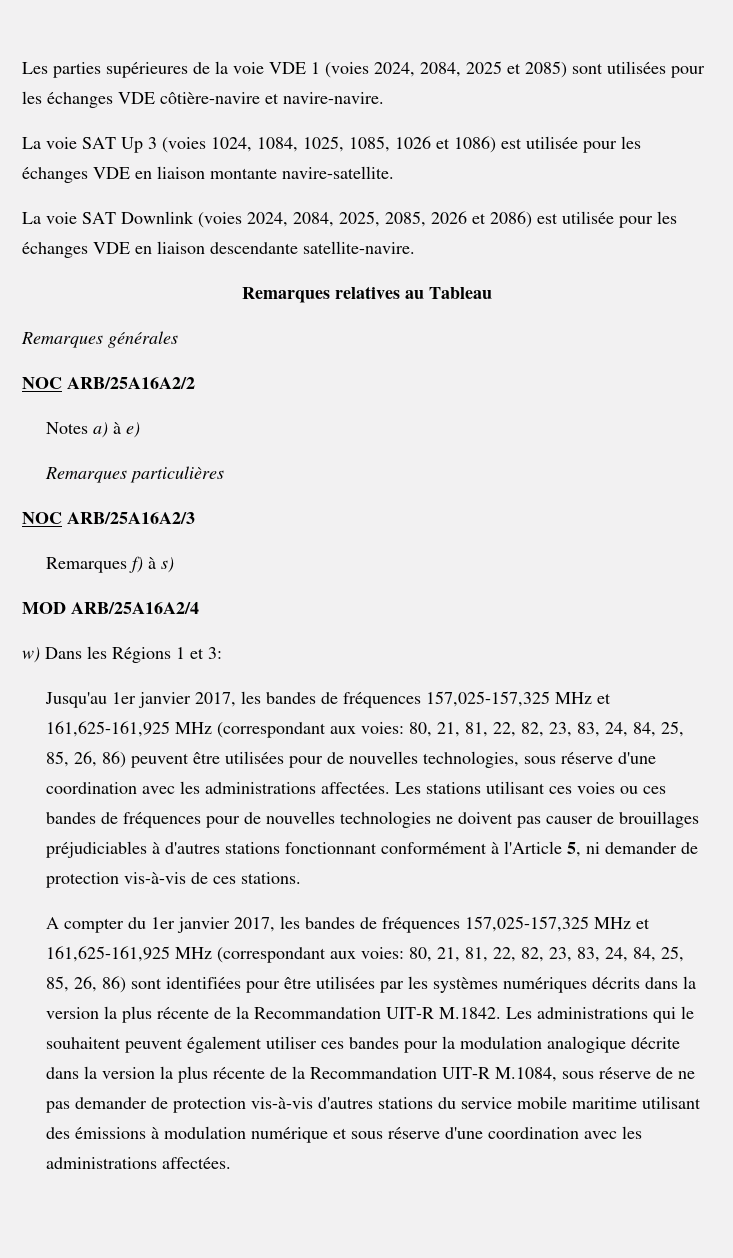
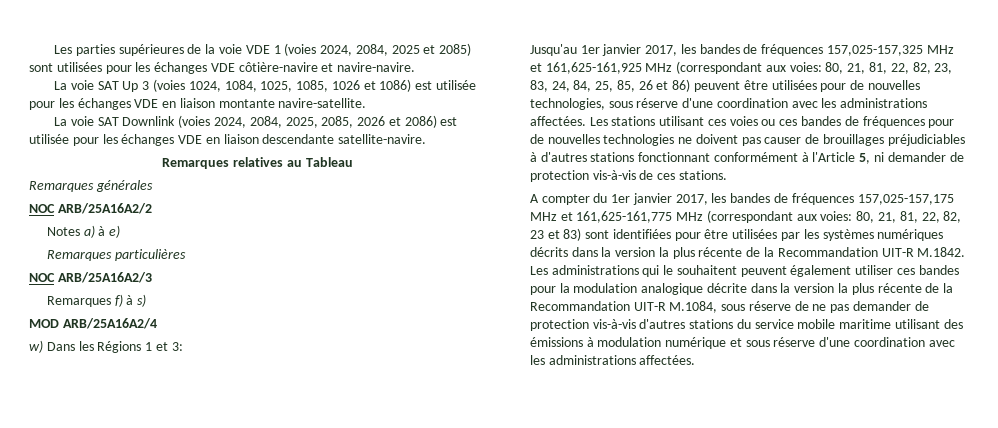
- Jusqu'au 1er janvier 2017, les bandes de fréquences 157,025-157,325 MHz et 161,625-161,925 MHz (correspondant aux voies: 80, 21, 81, 22, 82, 23, 83, 24, 84, 25, 85, 26, 86) peuvent être utilisées pour de nouvelles technologies, sous réserve d'une coordination avec les administrations affectées.
+ Jusqu'au 1er janvier 2017, les bandes de fréquences 157,025-157,325 MHz et 161,625-161,925 MHz (correspondant aux voies: 80, 21, 81, 22, 82, 23, 83, 24, 84, 25, 85, 26 et 86) peuvent être utilisées pour de nouvelles technologies, sous réserve d'une coordination avec les administrations affectées.
- A compter du 1er janvier 2017, les bandes de fréquences 157,025-157,325 MHz et 161,625-161,925 MHz (correspondant aux voies: 80, 21, 81, 22, 82, 23, 83, 24, 84, 25, 85, 26, 86) sont identifiées pour être utilisées par les systèmes numériques décrits dans la version la plus récente de la Recommandation UIT-R M.1842. Les administrations qui le souhaitent peuvent également utiliser ces bandes pour la modulation analogique décrite dans la version la plus récente de la Recommandation UIT-R M.1084, sous réserve de ne pas demander de protection vis-à-vis d'autres stations du service mobile maritime utilisant des émissions à modulation numérique et sous réserve d'une coordination avec les administrations affectées.
+ A compter du 1er janvier 2017, les bandes de fréquences 157,025-157,175 MHz et 161,625-161,775 MHz (correspondant aux voies: 80, 21, 81, 22, 82, 23 et 83) sont identifiées pour être utilisées par les systèmes numériques décrits dans la version la plus récente de la Recommandation UIT-R M.1842. Les administrations qui le souhaitent peuvent également utiliser ces bandes pour la modulation analogique décrite dans la version la plus récente de la Recommandation UIT-R M.1084, sous réserve de ne pas demander de protection vis-à-vis d'autres stations du service mobile maritime utilisant des émissions à modulation numérique et sous réserve d'une coordination avec les administrations affectées.

